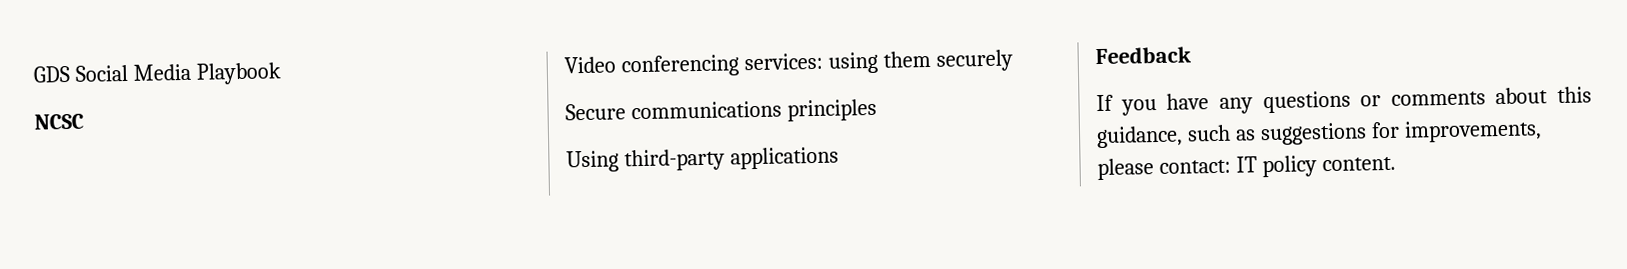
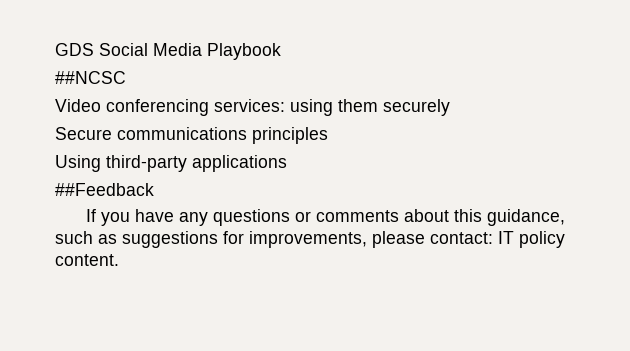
- NCSC
+ ##NCSC
- Feedback
+ ##Feedback

